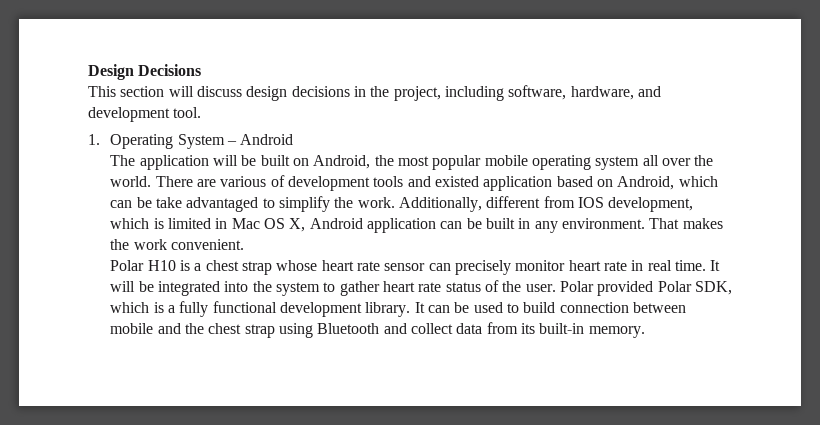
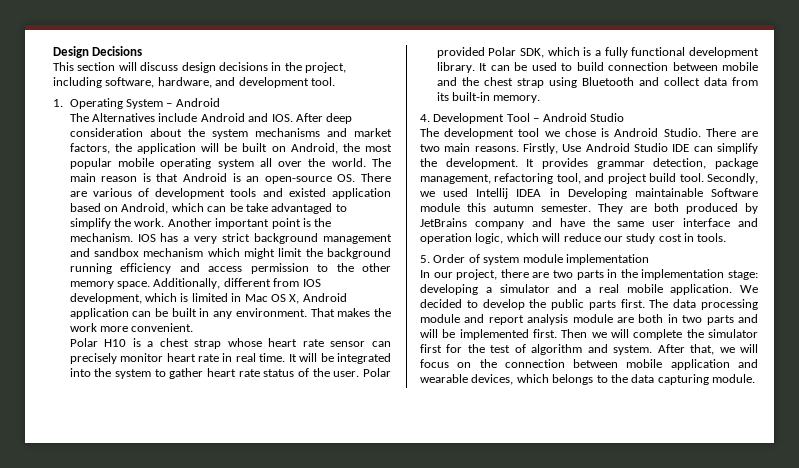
- The application will be built on Android, the most popular mobile operating system all over the world.
+ The Alternatives include Android and IOS. After deep consideration about the system mechanisms and market factors, the application will be built on Android, the most popular mobile operating system all over the world.
- There are various of development tools and existed application based on Android, which can be take advantaged to simplify the work.
+ The main reason is that Android is an open-source OS. There are various of development tools and existed application based on Android, which can be take advantaged to simplify the work.
+ Another important point is the mechanism. IOS has a very strict background management and sandbox mechanism which might limit the background running efficiency and access permission to the other memory space.
- That makes the work convenient.
+ That makes the work more convenient.
+ 4. Development Tool – Android Studio
+ The development tool we chose is Android Studio. There are two main reasons. Firstly, Use Android Studio IDE can simplify the development. It provides grammar detection, package management, refactoring tool, and project build tool. Secondly, we used Intellij IDEA in Developing maintainable Software module this autumn semester. They are both produced by JetBrains company and have the same user interface and operation logic, which will reduce our study cost in tools.
+ 5. Order of system module implementation
+ In our project, there are two parts in the implementation stage: developing a simulator and a real mobile application. We decided to develop the public parts first. The data processing module and report analysis module are both in two parts and will be implemented first. Then we will complete the simulator first for the test of algorithm and system. After that, we will focus on the connection between mobile application and wearable devices, which belongs to the data capturing module.

